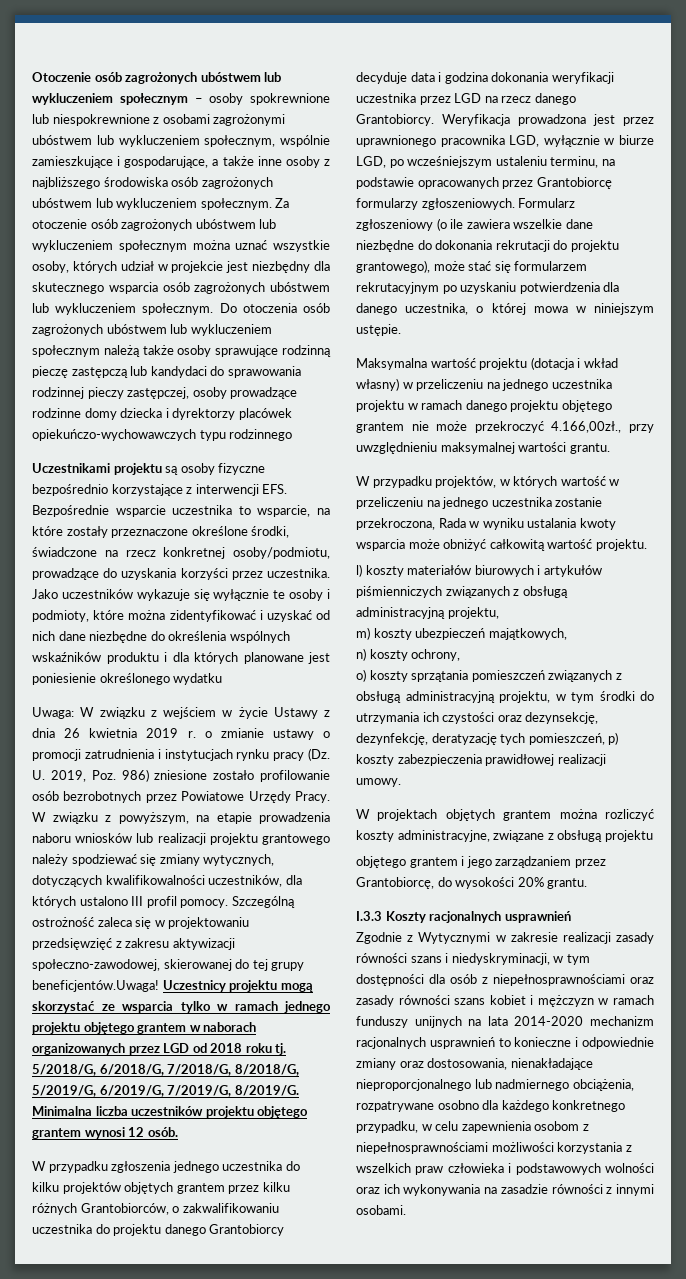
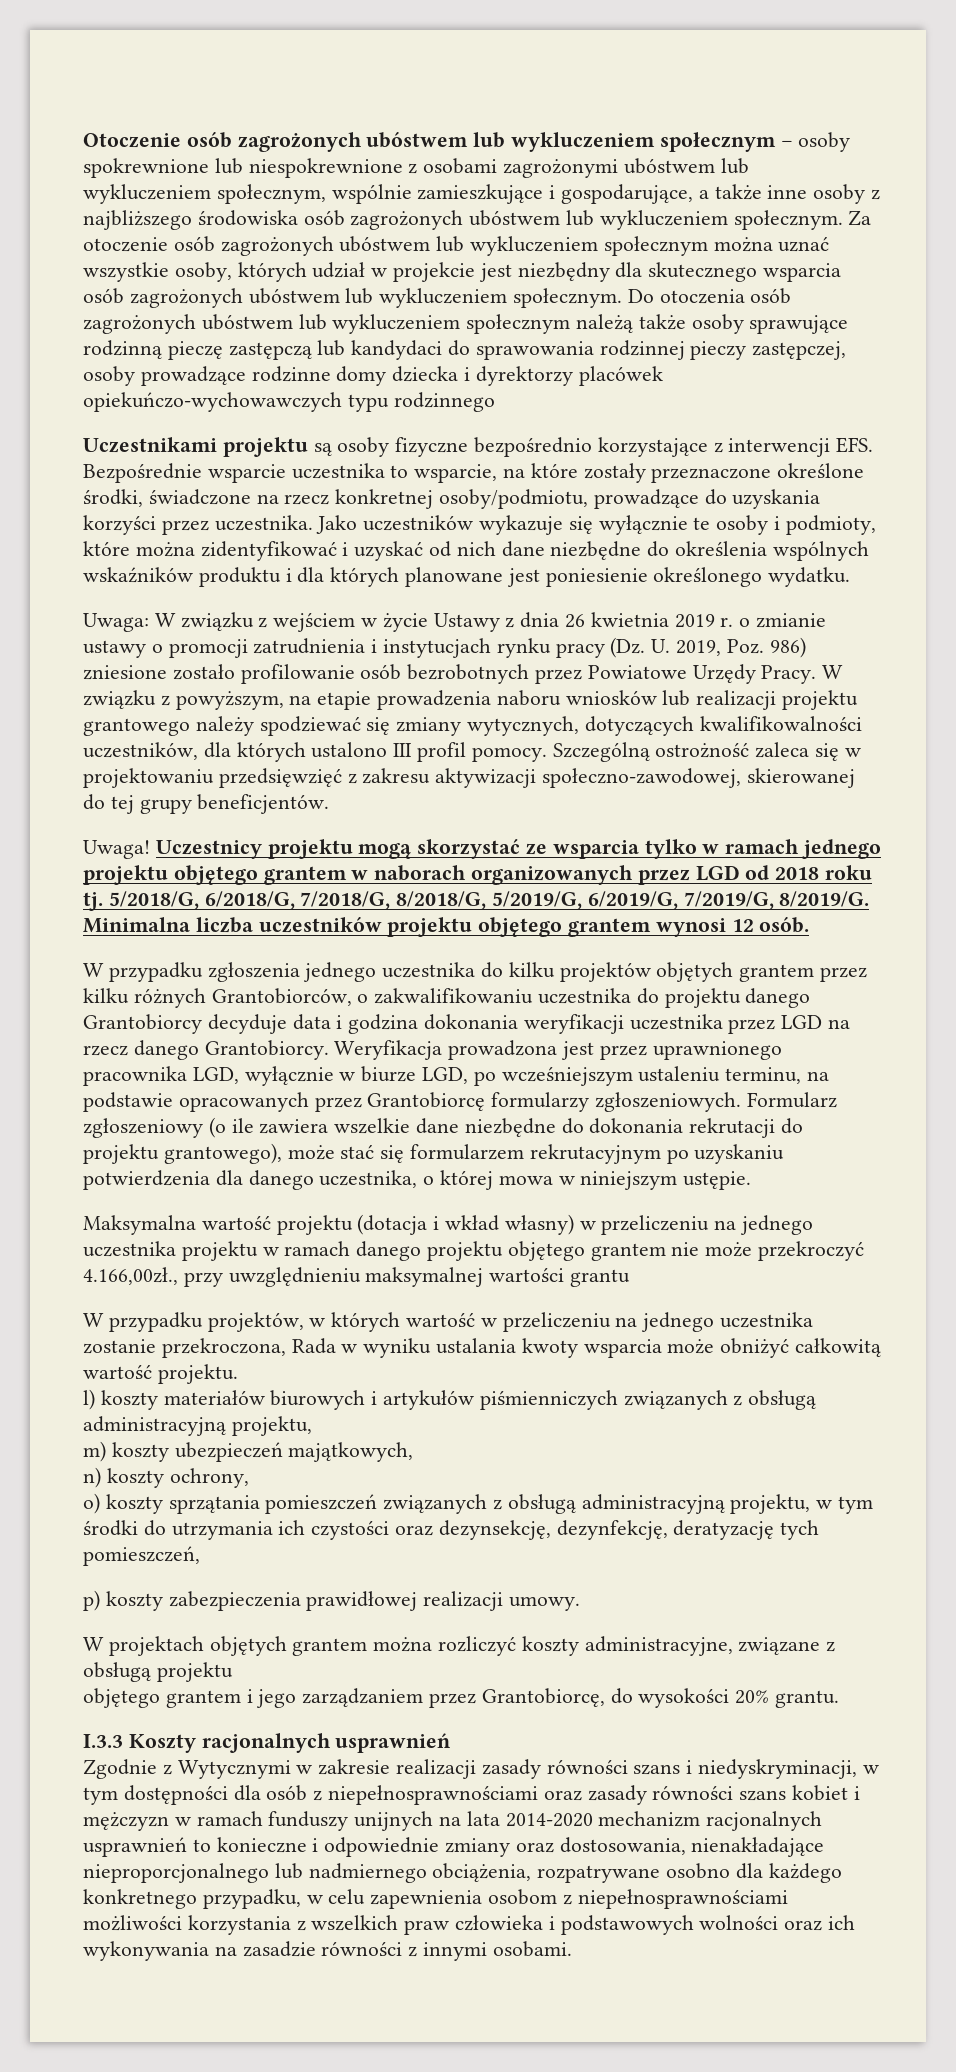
- Jako uczestników wykazuje się wyłącznie te osoby i podmioty, które można zidentyfikować i uzyskać od nich dane niezbędne do określenia wspólnych wskaźników produktu i dla których planowane jest poniesienie określonego wydatku
+ Jako uczestników wykazuje się wyłącznie te osoby i podmioty, które można zidentyfikować i uzyskać od nich dane niezbędne do określenia wspólnych wskaźników produktu i dla których planowane jest poniesienie określonego wydatku.
- Szczególną ostrożność zaleca się w projektowaniu przedsięwzięć z zakresu aktywizacji społeczno-zawodowej, skierowanej do tej grupy beneficjentów.Uwaga!
+ Szczególną ostrożność zaleca się w projektowaniu przedsięwzięć z zakresu aktywizacji społeczno-zawodowej, skierowanej do tej grupy beneficjentów.
+ Uwaga!
- Maksymalna wartość projektu (dotacja i wkład własny) w przeliczeniu na jednego uczestnika projektu w ramach danego projektu objętego grantem nie może przekroczyć 4.166,00zł., przy uwzględnieniu maksymalnej wartości grantu.
+ Maksymalna wartość projektu (dotacja i wkład własny) w przeliczeniu na jednego uczestnika projektu w ramach danego projektu objętego grantem nie może przekroczyć 4.166,00zł., przy uwzględnieniu maksymalnej wartości grantu
- o) koszty sprzątania pomieszczeń związanych z obsługą administracyjną projektu, w tym środki do utrzymania ich czystości oraz dezynsekcję, dezynfekcję, deratyzację tych pomieszczeń, p) koszty zabezpieczenia prawidłowej realizacji umowy.
+ o) koszty sprzątania pomieszczeń związanych z obsługą administracyjną projektu, w tym środki do utrzymania ich czystości oraz dezynsekcję, dezynfekcję, deratyzację tych pomieszczeń,
+ p) koszty zabezpieczenia prawidłowej realizacji umowy.

